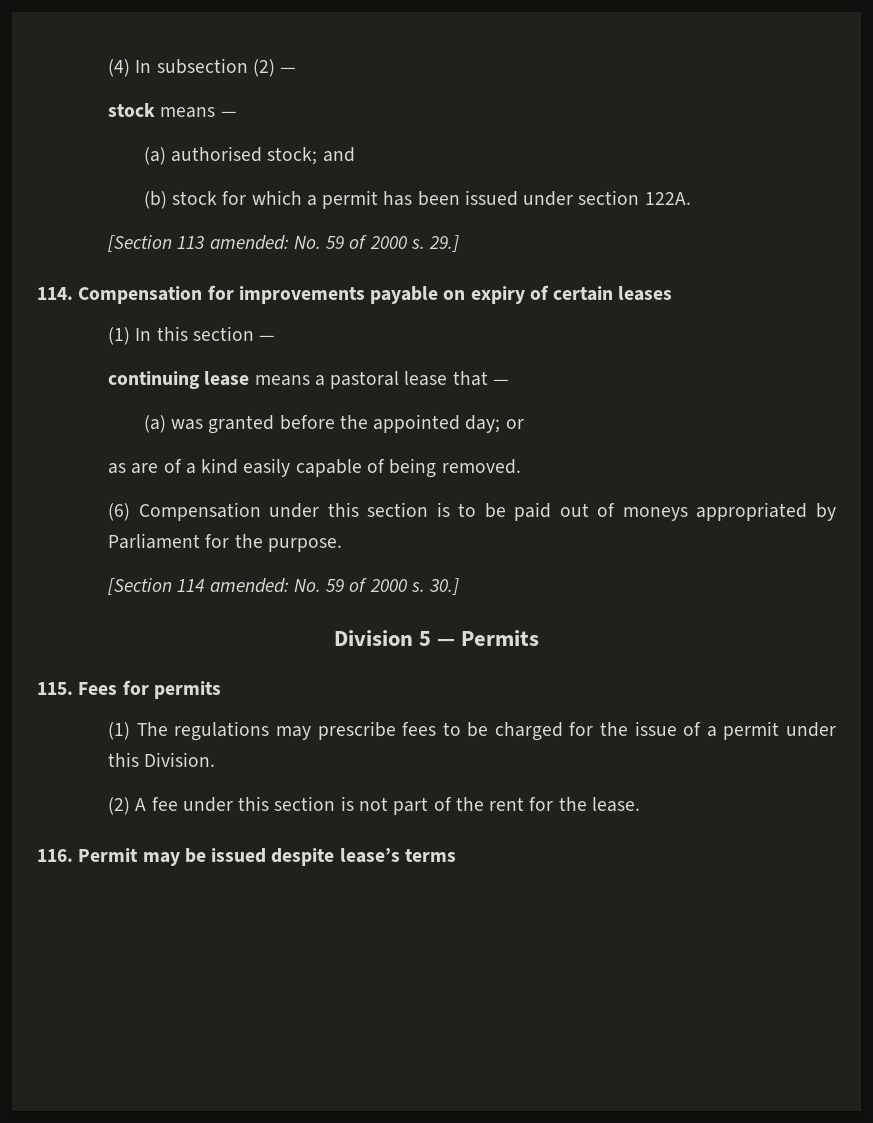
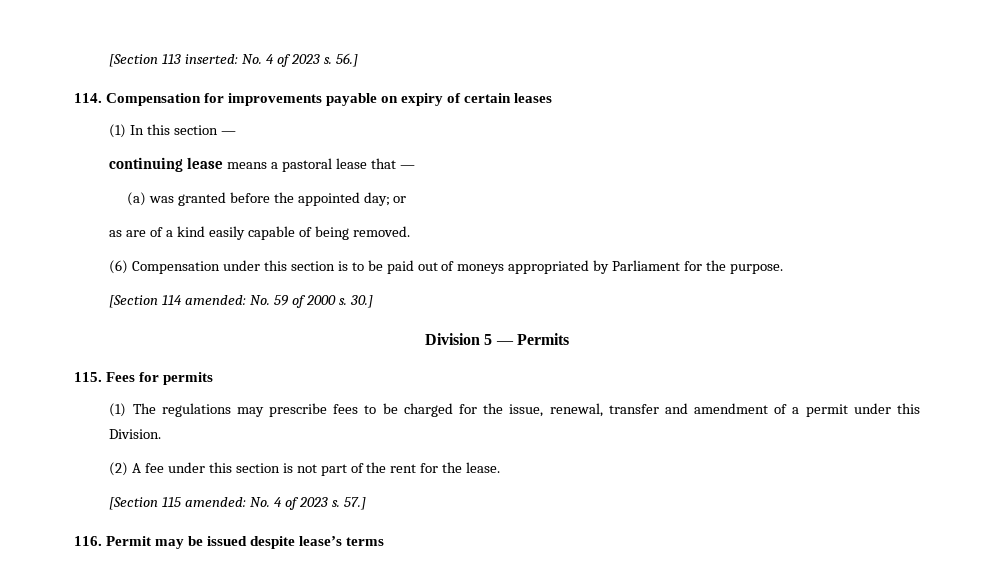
- (4) In subsection (2) —
- stock means —
- (a) authorised stock; and
- (b) stock for which a permit has been issued under section 122A.
- [Section 113 amended: No. 59 of 2000 s. 29.]
+ [Section 113 inserted: No. 4 of 2023 s. 56.]
- (1) The regulations may prescribe fees to be charged for the issue of a permit under this Division.
+ (1) The regulations may prescribe fees to be charged for the issue, renewal, transfer and amendment of a permit under this Division.
+ [Section 115 amended: No. 4 of 2023 s. 57.]

